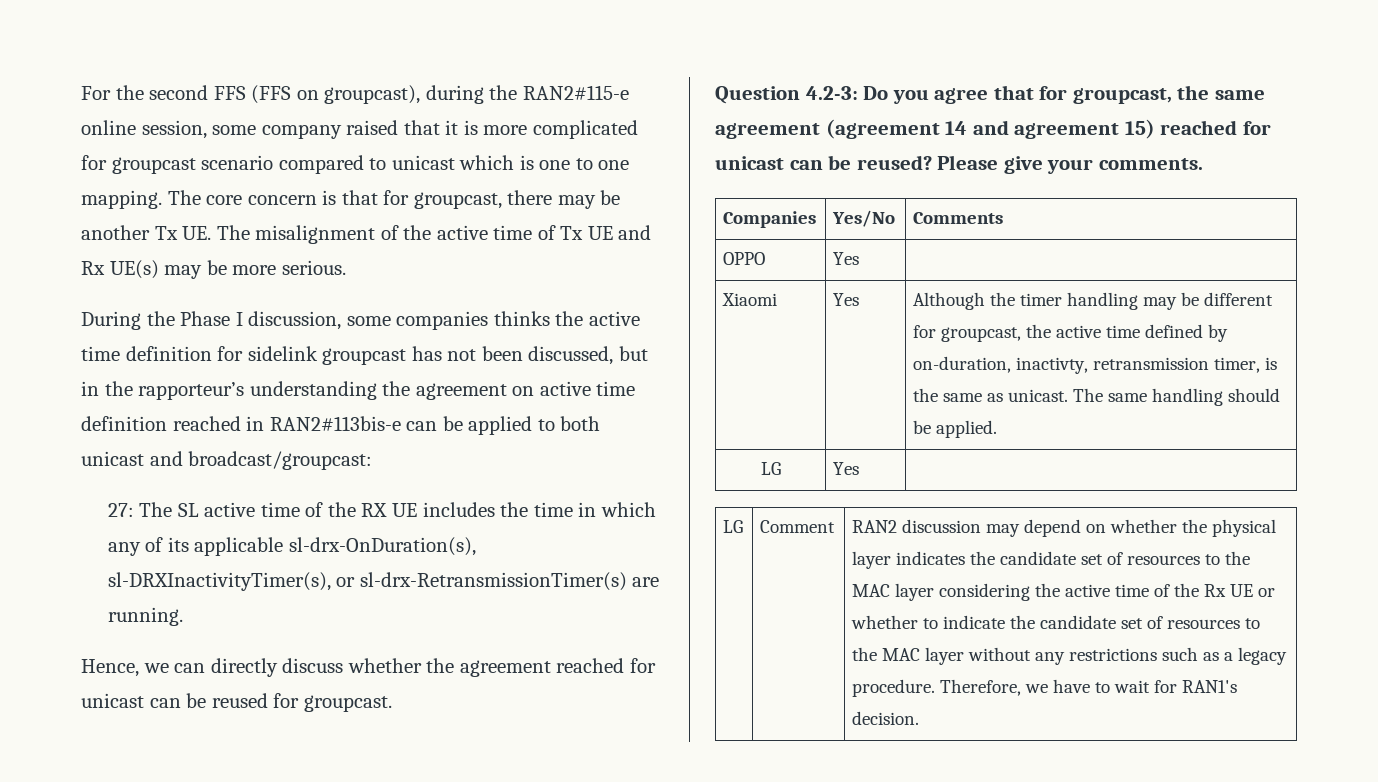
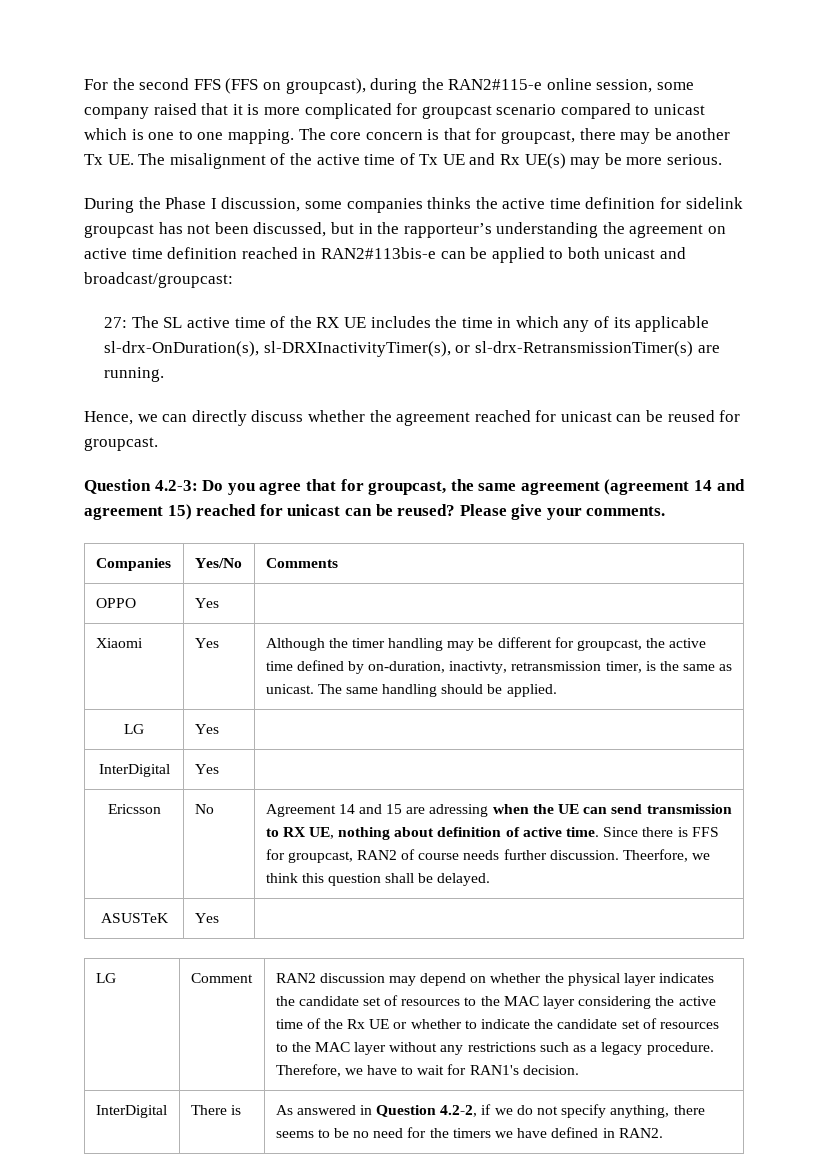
+ InterDigital | Yes |
+ Ericsson | No | Agreement 14 and 15 are adressing when the UE can send transmission to RX UE, nothing about definition of active time. Since there is FFS for groupcast, RAN2 of course needs further discussion. Theerfore, we think this question shall be delayed.
+ ASUSTeK | Yes |
+ InterDigital | There is | As answered in Question 4.2-2, if we do not specify anything, there seems to be no need for the timers we have defined in RAN2.

